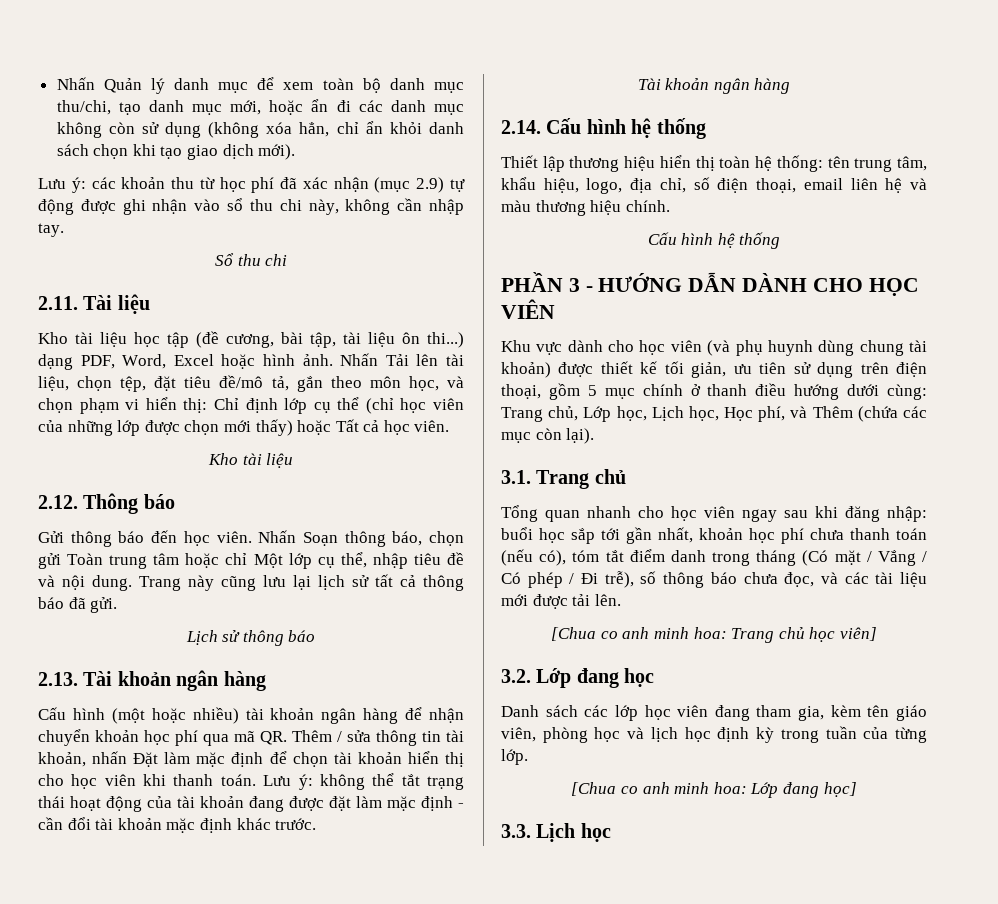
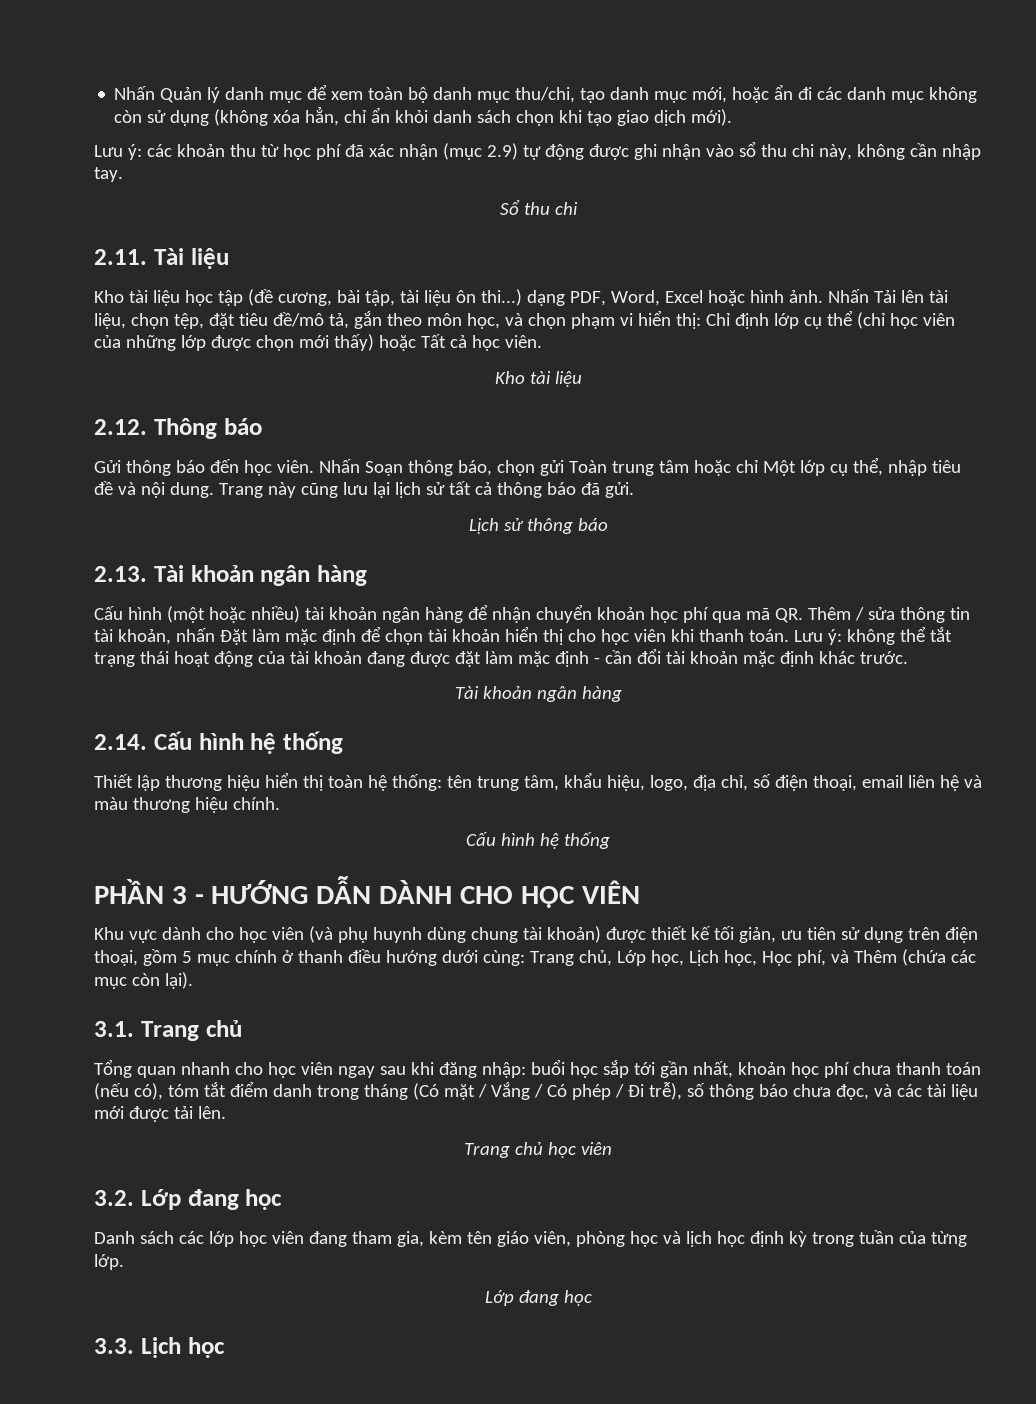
- [Chua co anh minh hoa: Trang chủ học viên]
+ Trang chủ học viên
  Danh sách các lớp học viên đang tham gia, kèm tên giáo viên, phòng học và lịch học định kỳ trong tuần của từng lớp.
- [Chua co anh minh hoa: Lớp đang học]
+ Lớp đang học

